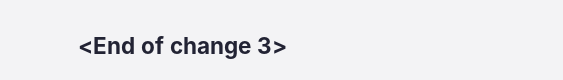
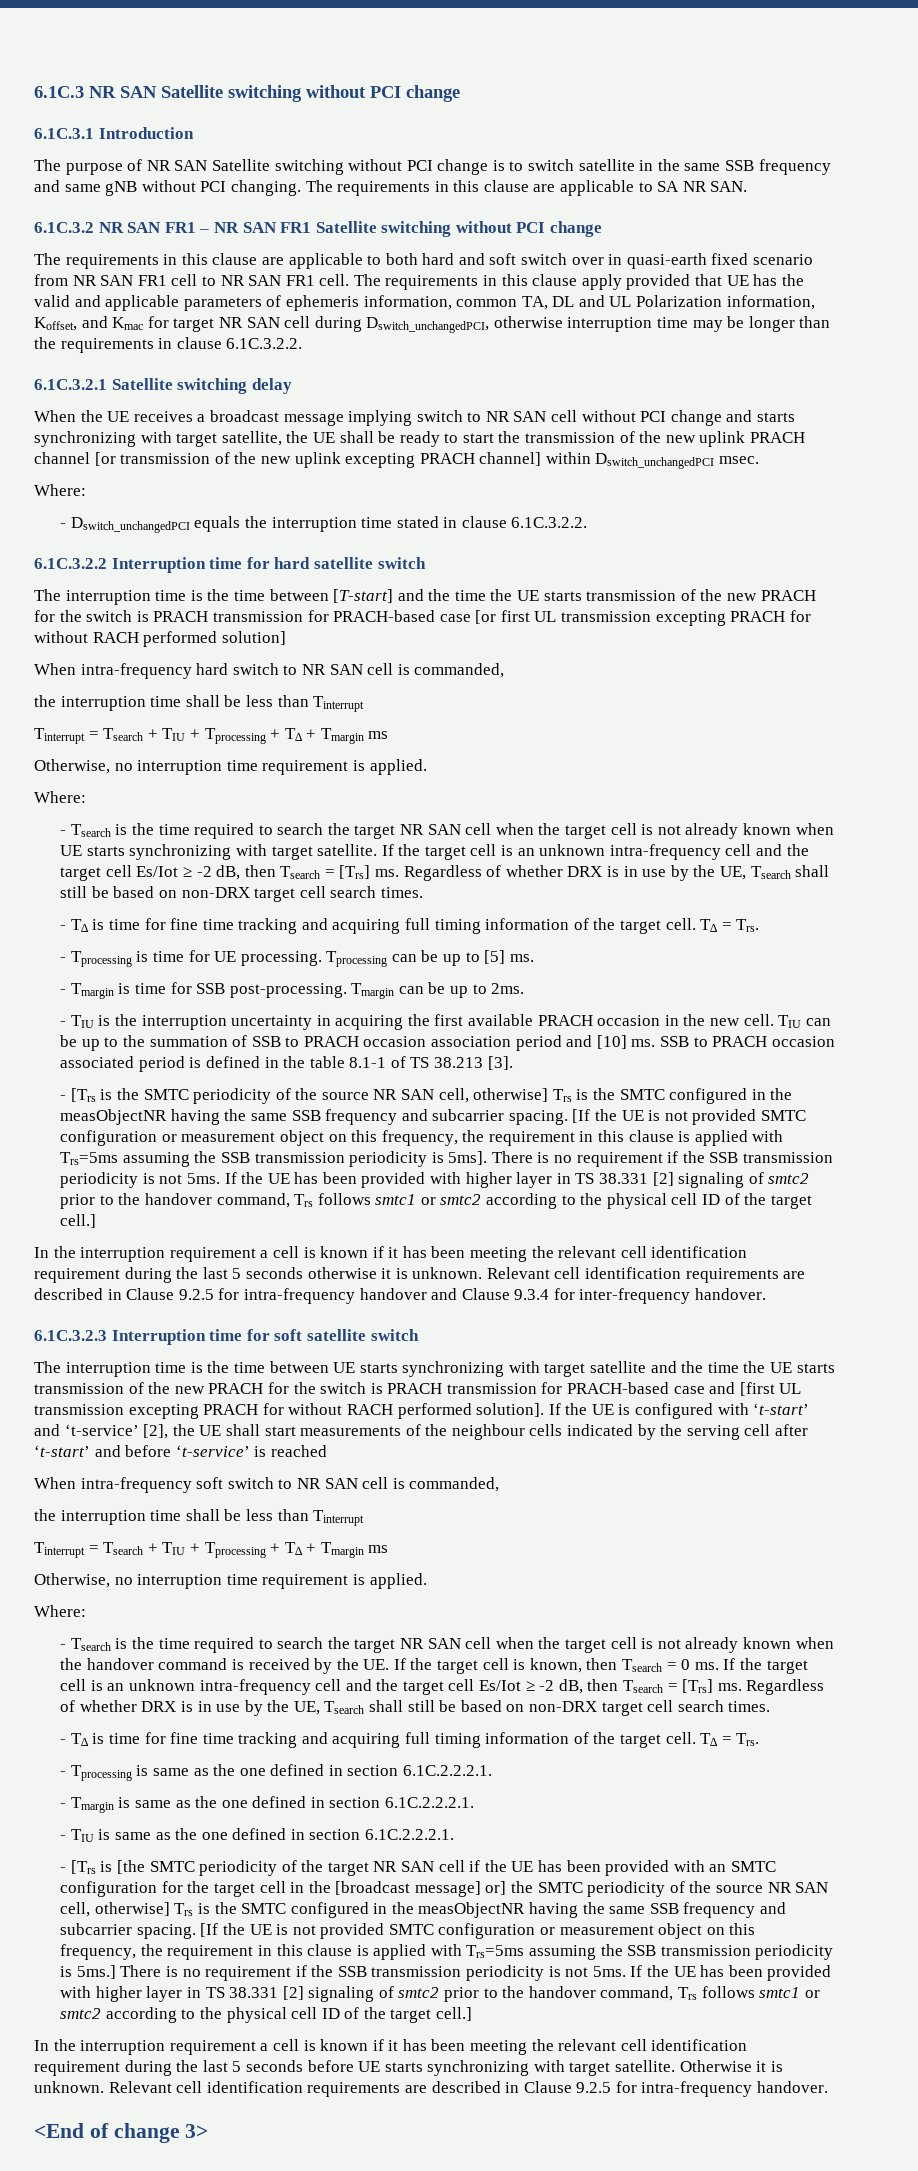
+ 6.1C.3 NR SAN Satellite switching without PCI change
+ 6.1C.3.1 Introduction
+ The purpose of NR SAN Satellite switching without PCI change is to switch satellite in the same SSB frequency and same gNB without PCI changing. The requirements in this clause are applicable to SA NR SAN.
+ 6.1C.3.2 NR SAN FR1 – NR SAN FR1 Satellite switching without PCI change
+ The requirements in this clause are applicable to both hard and soft switch over in quasi-earth fixed scenario from NR SAN FR1 cell to NR SAN FR1 cell. The requirements in this clause apply provided that UE has the valid and applicable parameters of ephemeris information, common TA, DL and UL Polarization information, Koffset, and Kmac for target NR SAN cell during Dswitch_unchangedPCI, otherwise interruption time may be longer than the requirements in clause 6.1C.3.2.2.
+ 6.1C.3.2.1 Satellite switching delay
+ When the UE receives a broadcast message implying switch to NR SAN cell without PCI change and starts synchronizing with target satellite, the UE shall be ready to start the transmission of the new uplink PRACH channel [or transmission of the new uplink excepting PRACH channel] within Dswitch_unchangedPCI msec.
+ Where:
+ - Dswitch_unchangedPCI equals the interruption time stated in clause 6.1C.3.2.2.
+ 6.1C.3.2.2 Interruption time for hard satellite switch
+ The interruption time is the time between [T-start] and the time the UE starts transmission of the new PRACH for the switch is PRACH transmission for PRACH-based case [or first UL transmission excepting PRACH for without RACH performed solution]
+ When intra-frequency hard switch to NR SAN cell is commanded,
+ the interruption time shall be less than Tinterrupt
+ Tinterrupt = Tsearch + TIU + Tprocessing + T∆ + Tmargin ms
+ Otherwise, no interruption time requirement is applied.
+ Where:
+ - Tsearch is the time required to search the target NR SAN cell when the target cell is not already known when UE starts synchronizing with target satellite. If the target cell is an unknown intra-frequency cell and the target cell Es/Iot ≥ -2 dB, then Tsearch = [Trs] ms. Regardless of whether DRX is in use by the UE, Tsearch shall still be based on non-DRX target cell search times.
+ - T∆ is time for fine time tracking and acquiring full timing information of the target cell. T∆ = Trs.
+ - Tprocessing is time for UE processing. Tprocessing can be up to [5] ms.
+ - Tmargin is time for SSB post-processing. Tmargin can be up to 2ms.
+ - TIU is the interruption uncertainty in acquiring the first available PRACH occasion in the new cell. TIU can be up to the summation of SSB to PRACH occasion association period and [10] ms. SSB to PRACH occasion associated period is defined in the table 8.1-1 of TS 38.213 [3].
+ - [Trs is the SMTC periodicity of the source NR SAN cell, otherwise] Trs is the SMTC configured in the measObjectNR having the same SSB frequency and subcarrier spacing. [If the UE is not provided SMTC configuration or measurement object on this frequency, the requirement in this clause is applied with Trs=5ms assuming the SSB transmission periodicity is 5ms]. There is no requirement if the SSB transmission periodicity is not 5ms. If the UE has been provided with higher layer in TS 38.331 [2] signaling of smtc2 prior to the handover command, Trs follows smtc1 or smtc2 according to the physical cell ID of the target cell.]
+ In the interruption requirement a cell is known if it has been meeting the relevant cell identification requirement during the last 5 seconds otherwise it is unknown. Relevant cell identification requirements are described in Clause 9.2.5 for intra-frequency handover and Clause 9.3.4 for inter-frequency handover.
+ 6.1C.3.2.3 Interruption time for soft satellite switch
+ The interruption time is the time between UE starts synchronizing with target satellite and the time the UE starts transmission of the new PRACH for the switch is PRACH transmission for PRACH-based case and [first UL transmission excepting PRACH for without RACH performed solution]. If the UE is configured with ‘t-start’ and ‘t-service’ [2], the UE shall start measurements of the neighbour cells indicated by the serving cell after ‘t-start’ and before ‘t-service’ is reached
+ When intra-frequency soft switch to NR SAN cell is commanded,
+ the interruption time shall be less than Tinterrupt
+ Tinterrupt = Tsearch + TIU + Tprocessing + T∆ + Tmargin ms
+ Otherwise, no interruption time requirement is applied.
+ Where:
+ - Tsearch is the time required to search the target NR SAN cell when the target cell is not already known when the handover command is received by the UE. If the target cell is known, then Tsearch = 0 ms. If the target cell is an unknown intra-frequency cell and the target cell Es/Iot ≥ -2 dB, then Tsearch = [Trs] ms. Regardless of whether DRX is in use by the UE, Tsearch shall still be based on non-DRX target cell search times.
+ - T∆ is time for fine time tracking and acquiring full timing information of the target cell. T∆ = Trs.
+ - Tprocessing is same as the one defined in section 6.1C.2.2.2.1.
+ - Tmargin is same as the one defined in section 6.1C.2.2.2.1.
+ - TIU is same as the one defined in section 6.1C.2.2.2.1.
+ - [Trs is [the SMTC periodicity of the target NR SAN cell if the UE has been provided with an SMTC configuration for the target cell in the [broadcast message] or] the SMTC periodicity of the source NR SAN cell, otherwise] Trs is the SMTC configured in the measObjectNR having the same SSB frequency and subcarrier spacing. [If the UE is not provided SMTC configuration or measurement object on this frequency, the requirement in this clause is applied with Trs=5ms assuming the SSB transmission periodicity is 5ms.] There is no requirement if the SSB transmission periodicity is not 5ms. If the UE has been provided with higher layer in TS 38.331 [2] signaling of smtc2 prior to the handover command, Trs follows smtc1 or smtc2 according to the physical cell ID of the target cell.]
+ In the interruption requirement a cell is known if it has been meeting the relevant cell identification requirement during the last 5 seconds before UE starts synchronizing with target satellite. Otherwise it is unknown. Relevant cell identification requirements are described in Clause 9.2.5 for intra-frequency handover.

